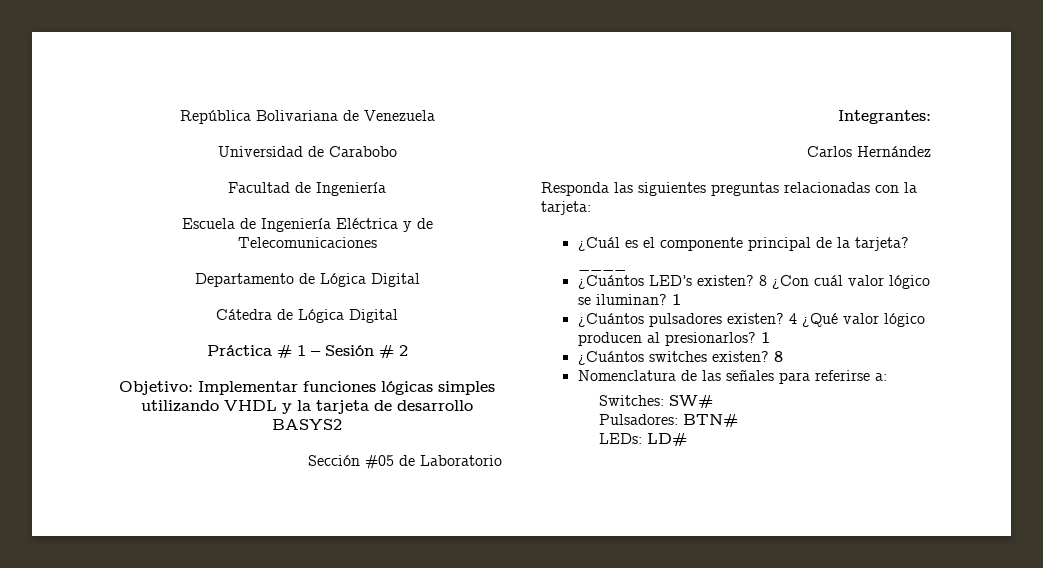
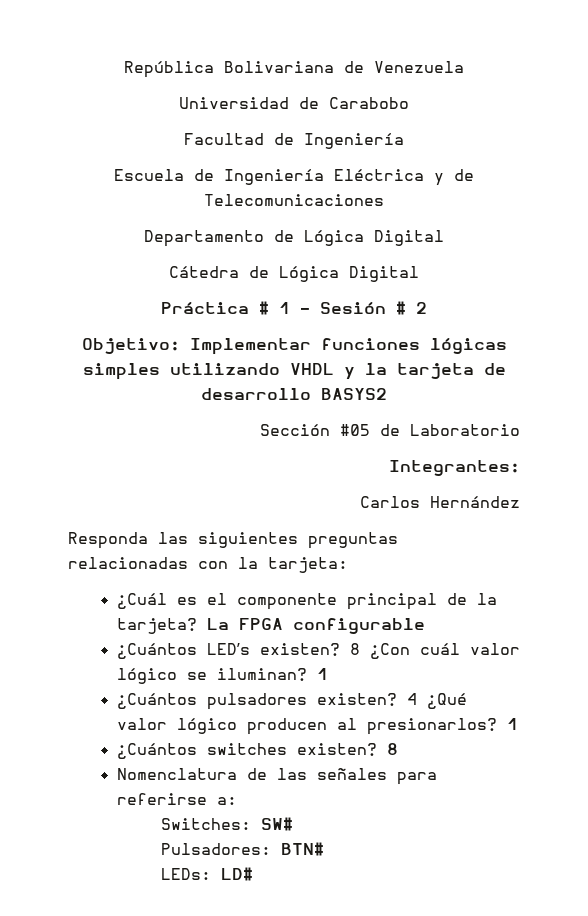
- ____
+ La FPGA configurable

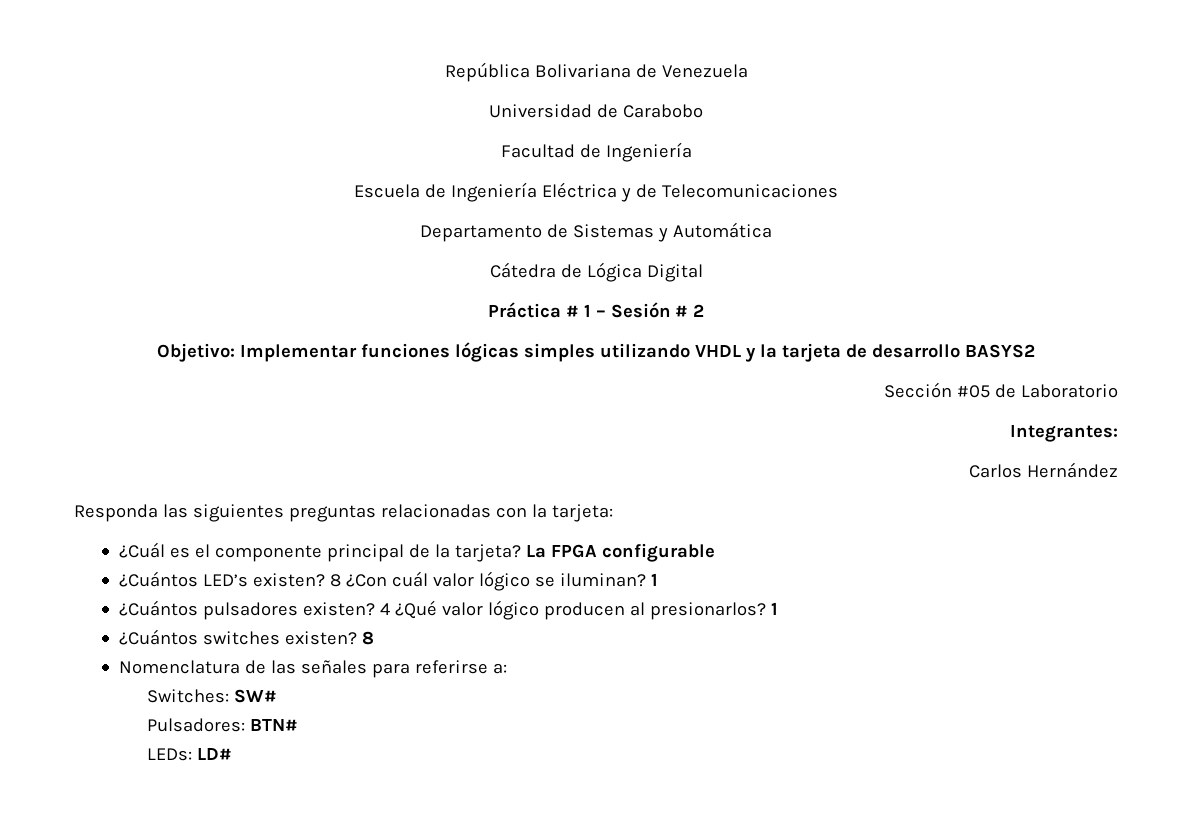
- Departamento de Lógica Digital
+ Departamento de Sistemas y Automática

